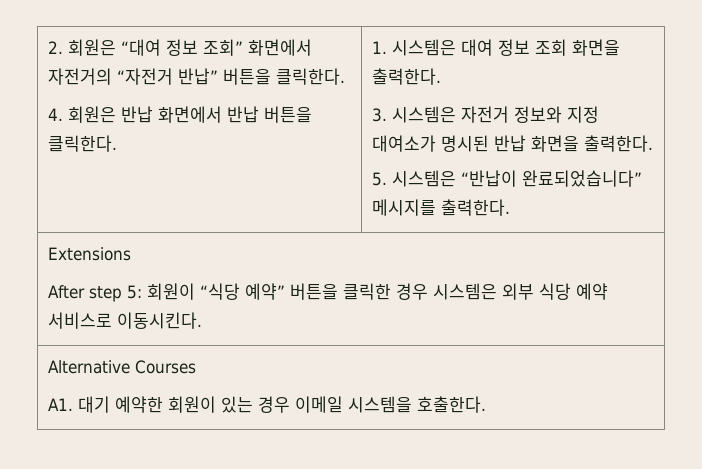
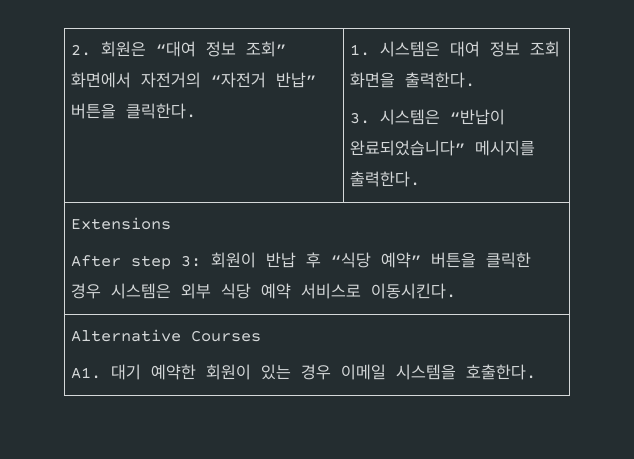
- 4. 회원은 반납 화면에서 반납 버튼을 클릭한다.
- 3. 시스템은 자전거 정보와 지정 대여소가 명시된 반납 화면을 출력한다.
- 5. 시스템은 “반납이 완료되었습니다” 메시지를 출력한다.
+ 3. 시스템은 “반납이 완료되었습니다” 메시지를 출력한다.
  Extensions
- After step 5: 회원이 “식당 예약” 버튼을 클릭한 경우 시스템은 외부 식당 예약 서비스로 이동시킨다.
+ After step 3: 회원이 반납 후 “식당 예약” 버튼을 클릭한 경우 시스템은 외부 식당 예약 서비스로 이동시킨다.

